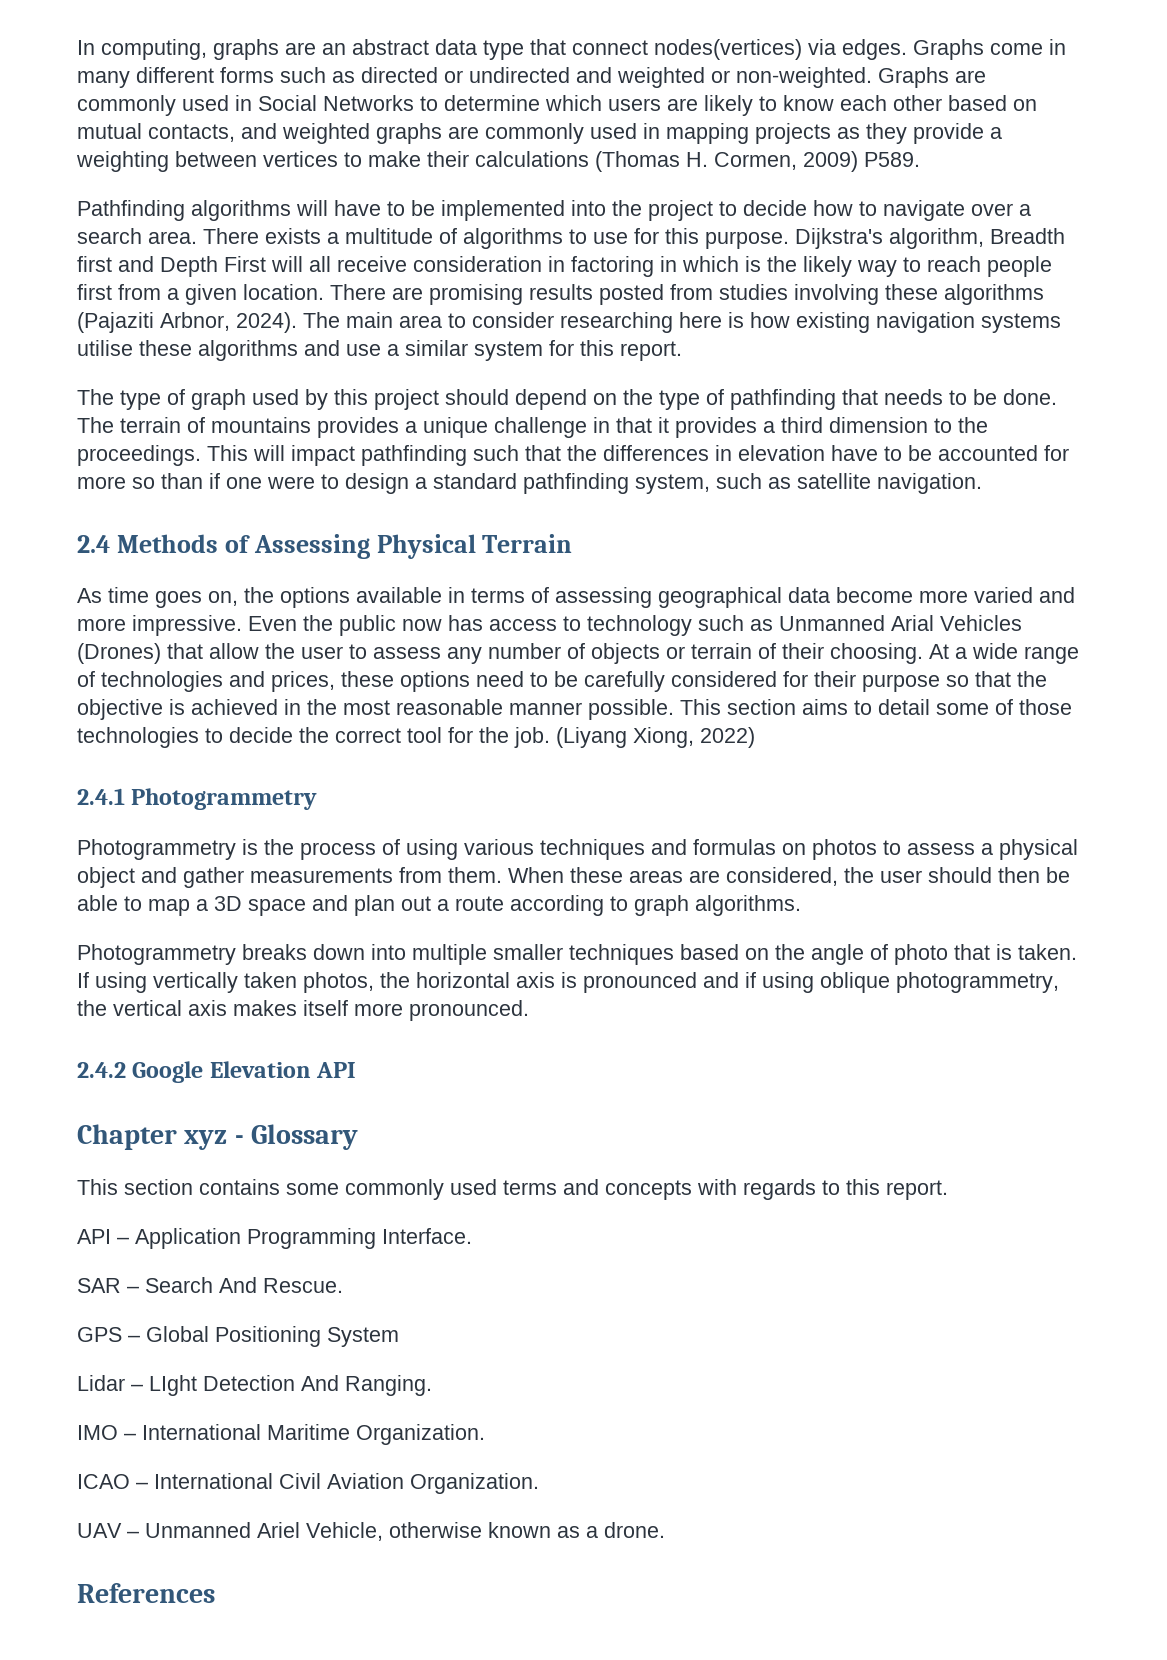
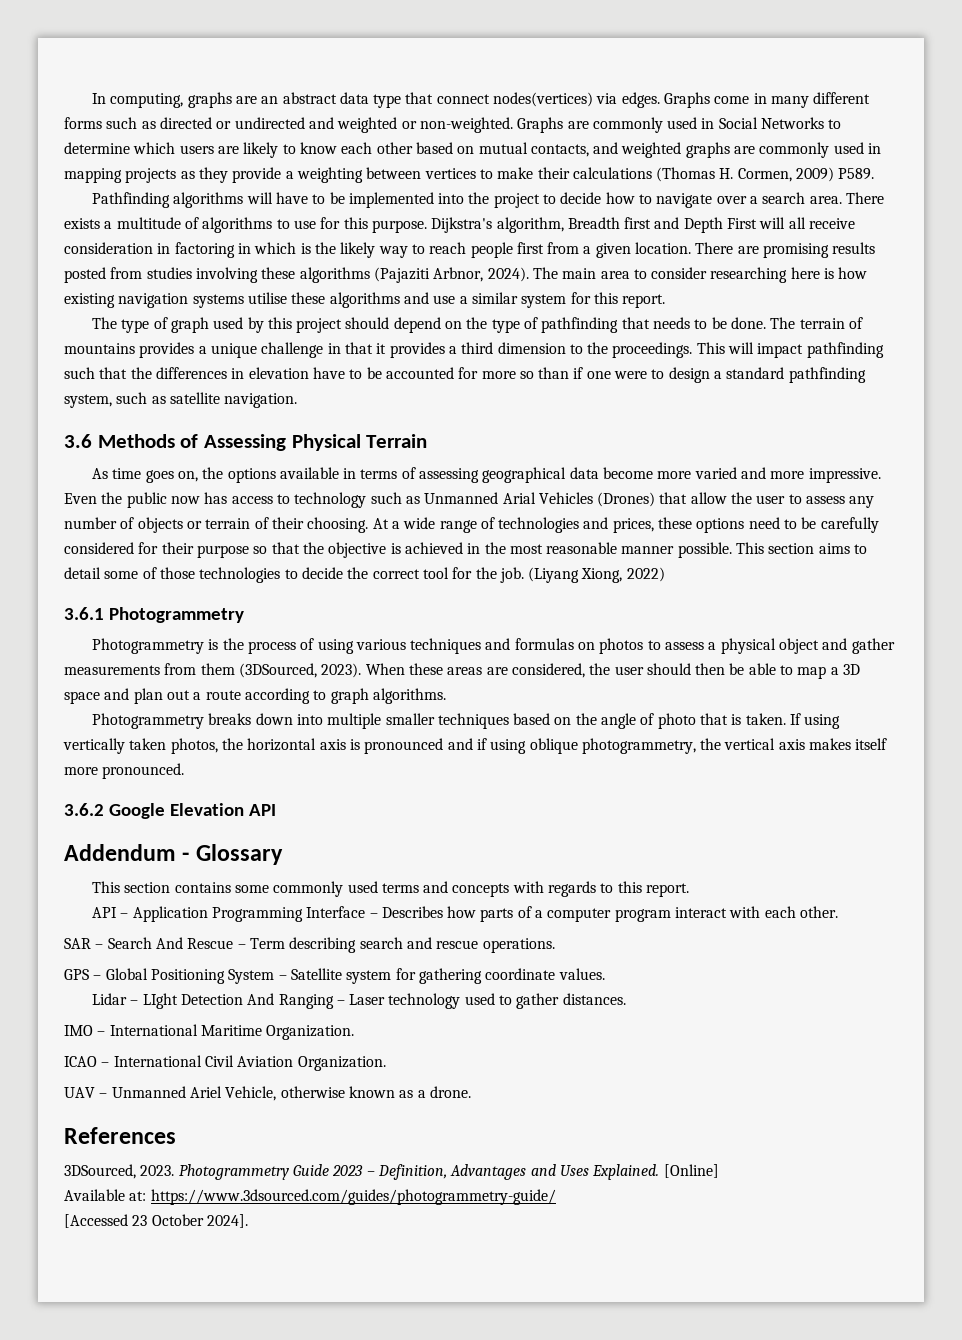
- 2.4 Methods of Assessing Physical Terrain
+ 3.6 Methods of Assessing Physical Terrain
- 2.4.1 Photogrammetry
+ 3.6.1 Photogrammetry
- Photogrammetry is the process of using various techniques and formulas on photos to assess a physical object and gather measurements from them.
+ Photogrammetry is the process of using various techniques and formulas on photos to assess a physical object and gather measurements from them (3DSourced, 2023).
- 2.4.2 Google Elevation API
+ 3.6.2 Google Elevation API
- Chapter xyz - Glossary
+ Addendum - Glossary
- API – Application Programming Interface.
- SAR – Search And Rescue.
+ API – Application Programming Interface – Describes how parts of a computer program interact with each other.
+ SAR – Search And Rescue – Term describing search and rescue operations.
- GPS – Global Positioning System
+ GPS – Global Positioning System – Satellite system for gathering coordinate values.
- Lidar – LIght Detection And Ranging.
+ Lidar – LIght Detection And Ranging – Laser technology used to gather distances.
+ 3DSourced, 2023. Photogrammetry Guide 2023 – Definition, Advantages and Uses Explained. [Online]
+ Available at: https://www.3dsourced.com/guides/photogrammetry-guide/
+ [Accessed 23 October 2024].

